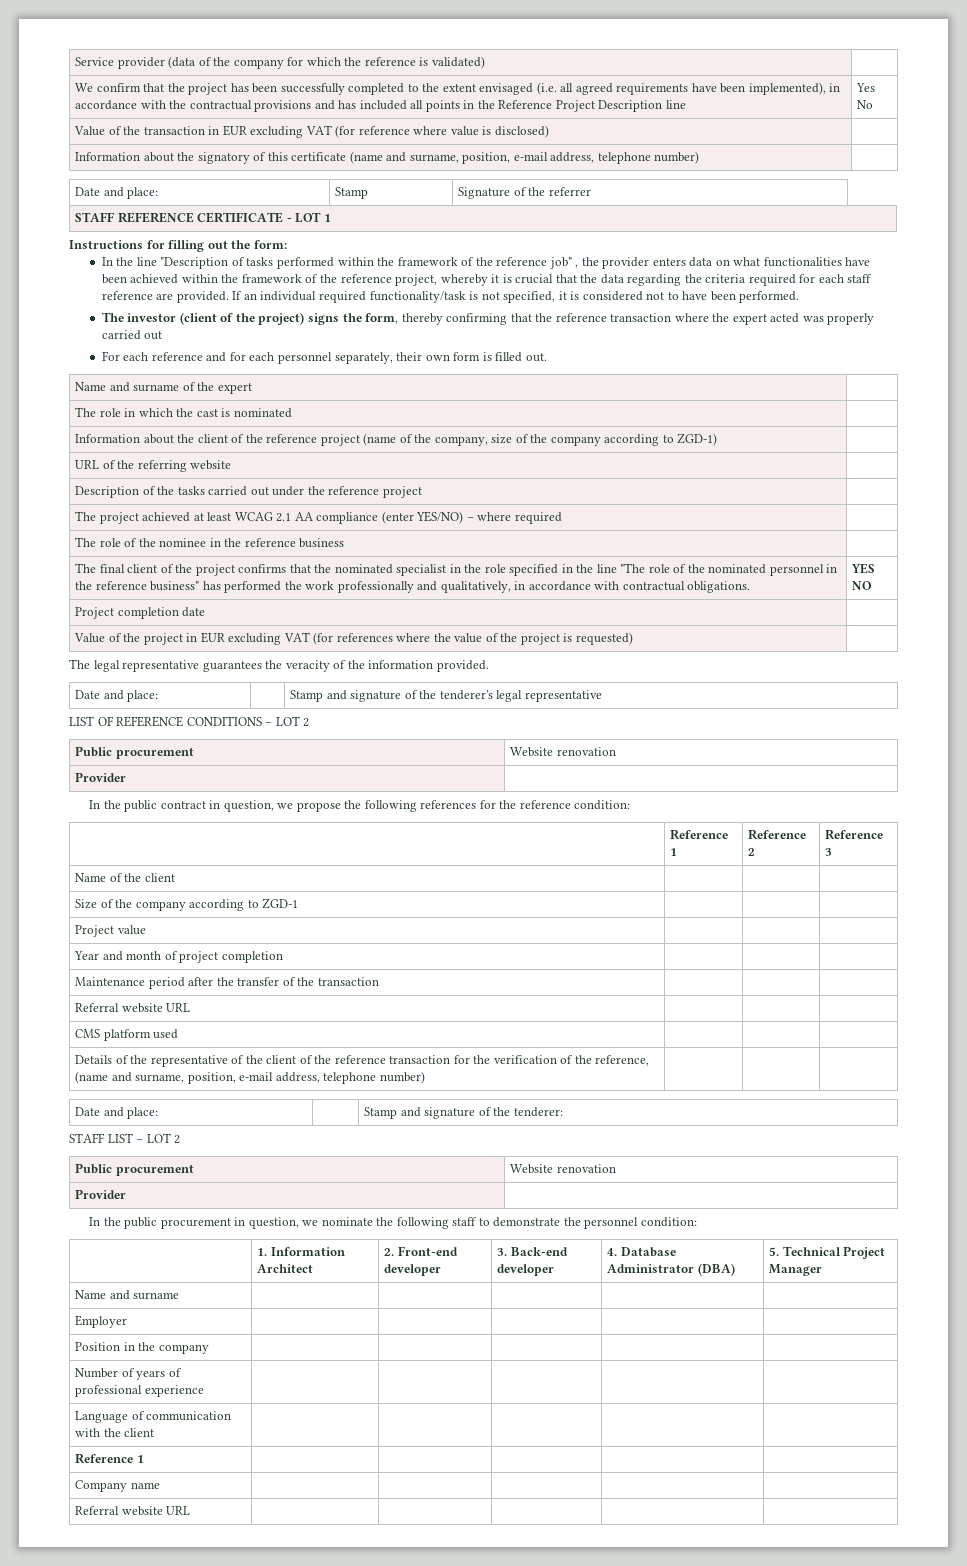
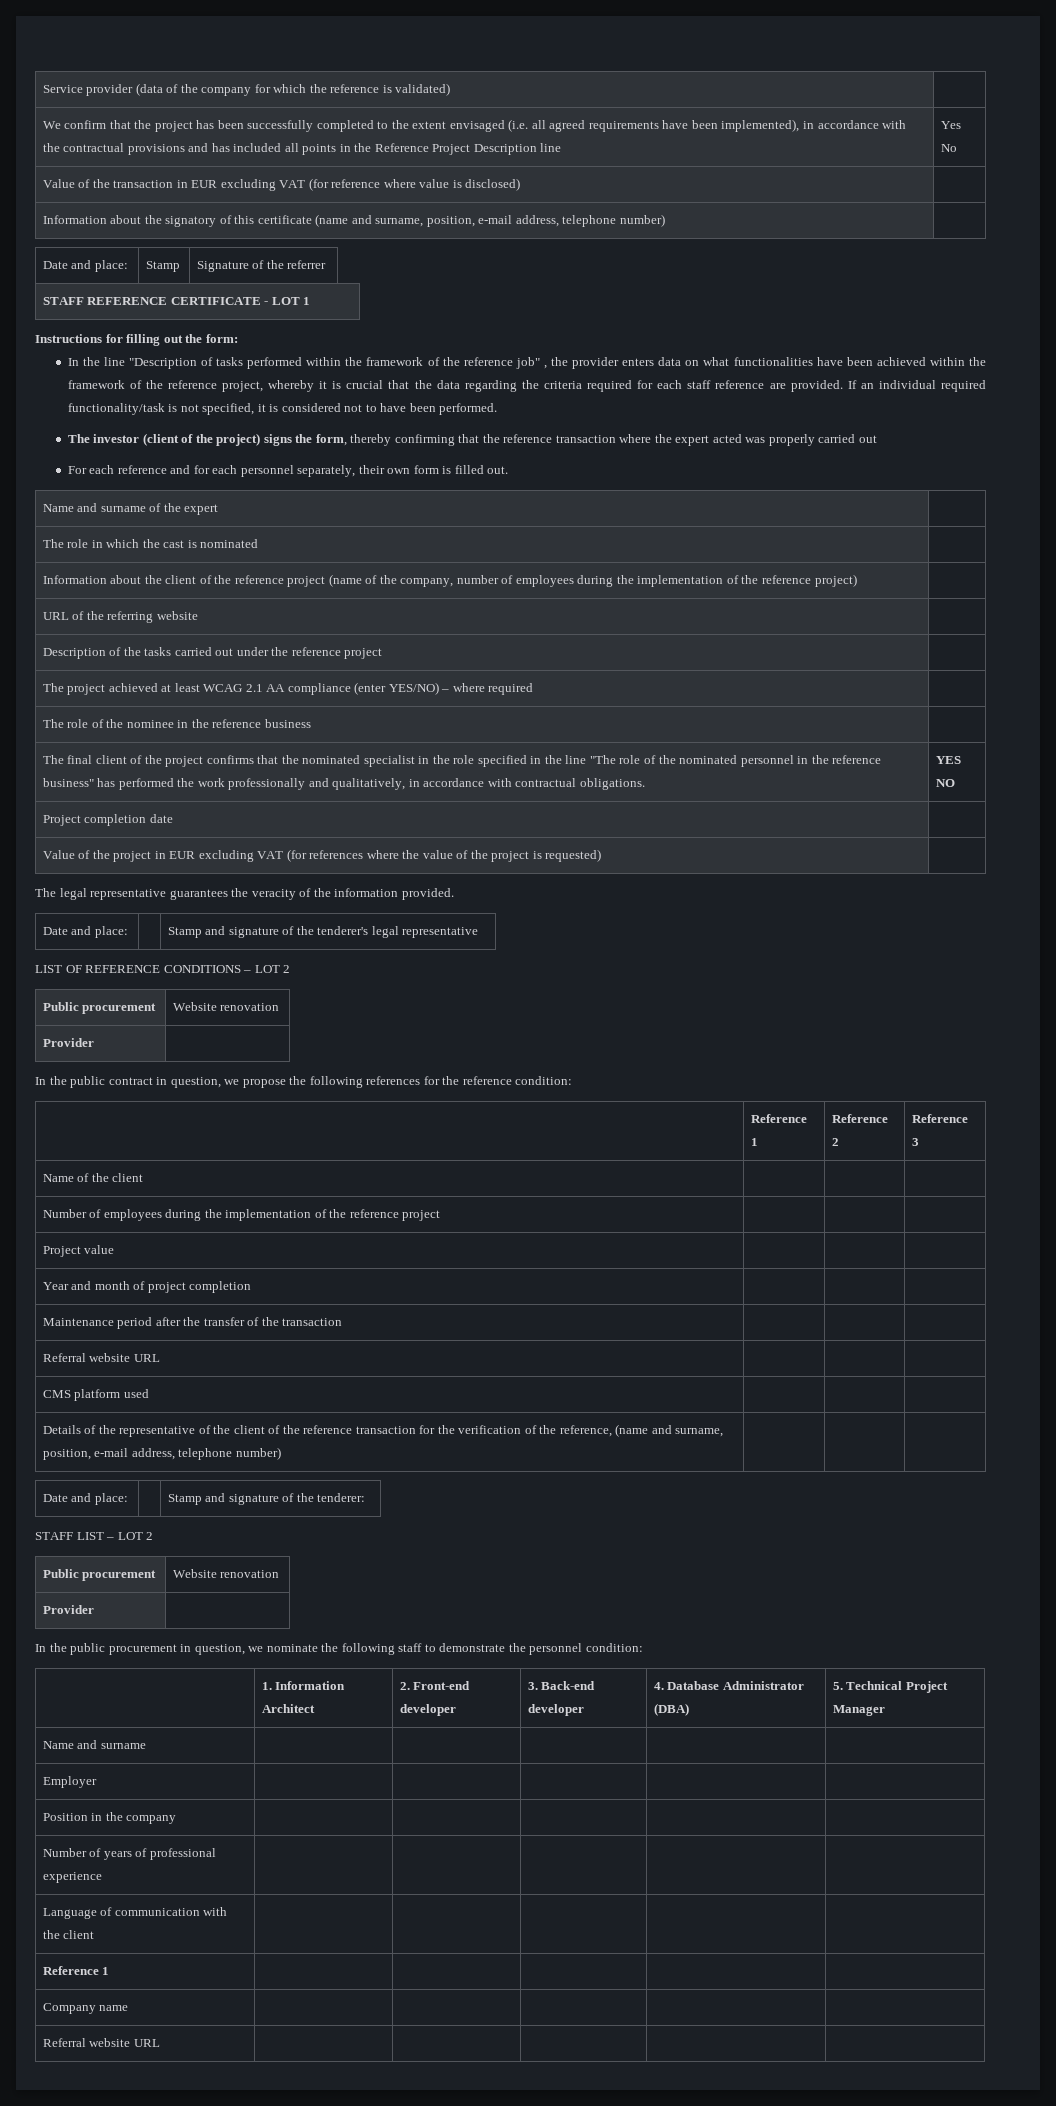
- Information about the client of the reference project (name of the company, size of the company according to ZGD-1) |
+ Information about the client of the reference project (name of the company, number of employees during the implementation of the reference project) |
- Size of the company according to ZGD-1 | | |
+ Number of employees during the implementation of the reference project | | |

